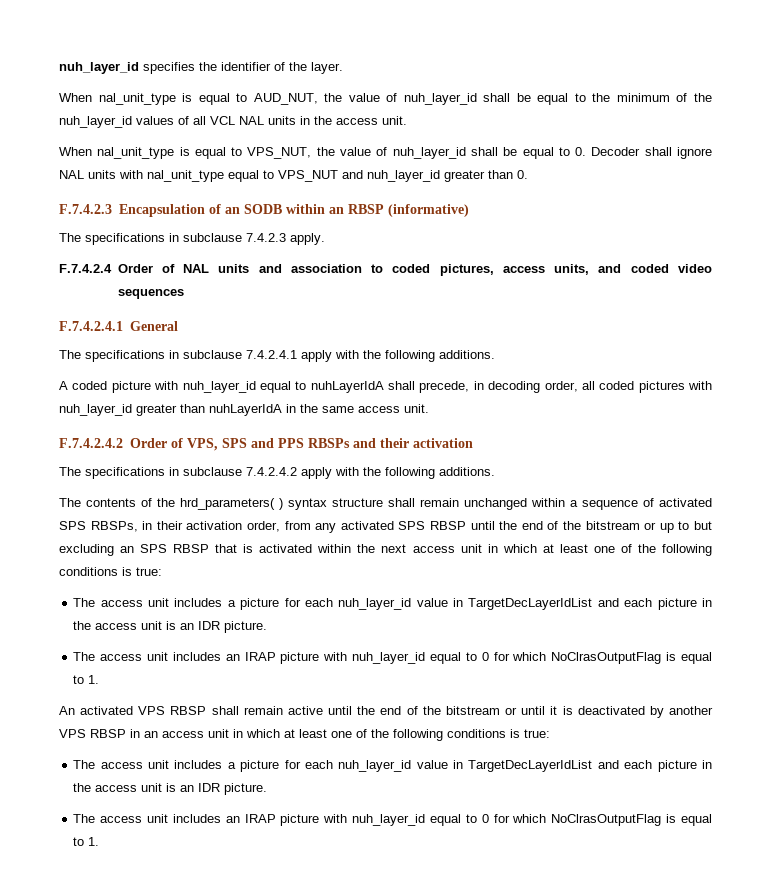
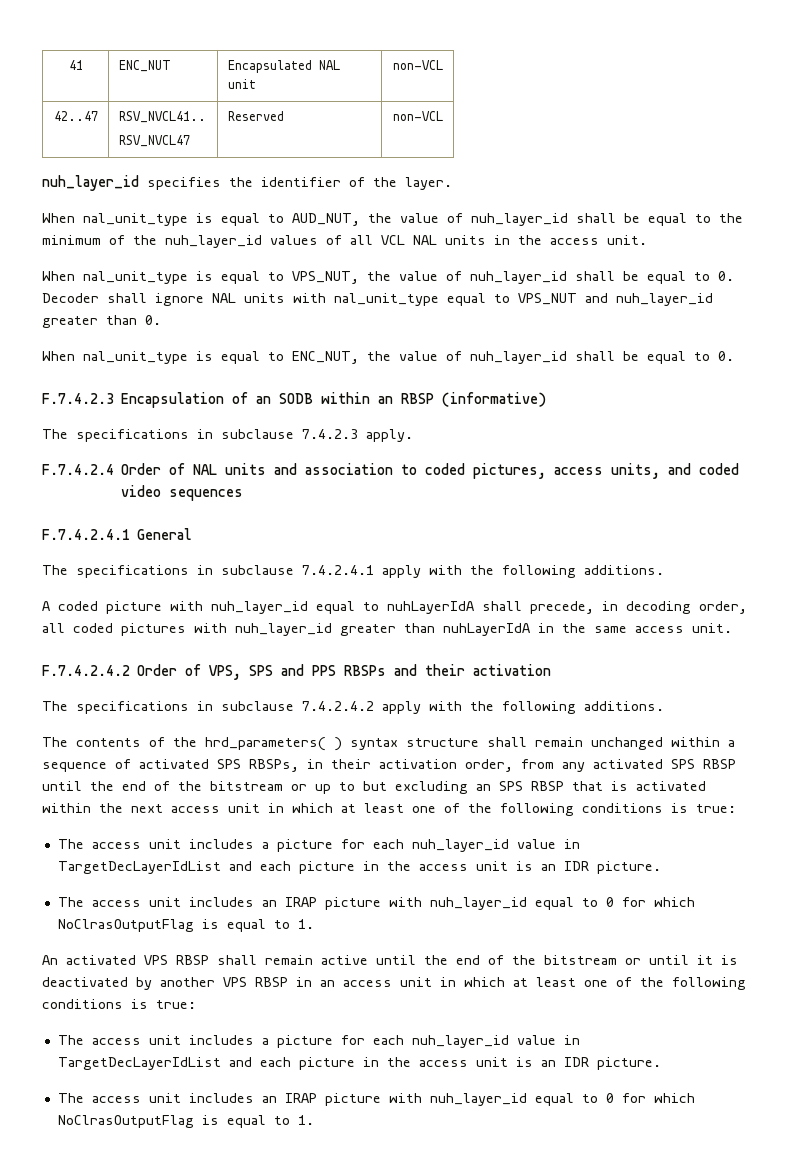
+ 41 | ENC_NUT | Encapsulated NAL unit | non-VCL
+ 42..47 | RSV_NVCL41..
+ RSV_NVCL47 | Reserved | non-VCL
+ When nal_unit_type is equal to ENC_NUT, the value of nuh_layer_id shall be equal to 0.

